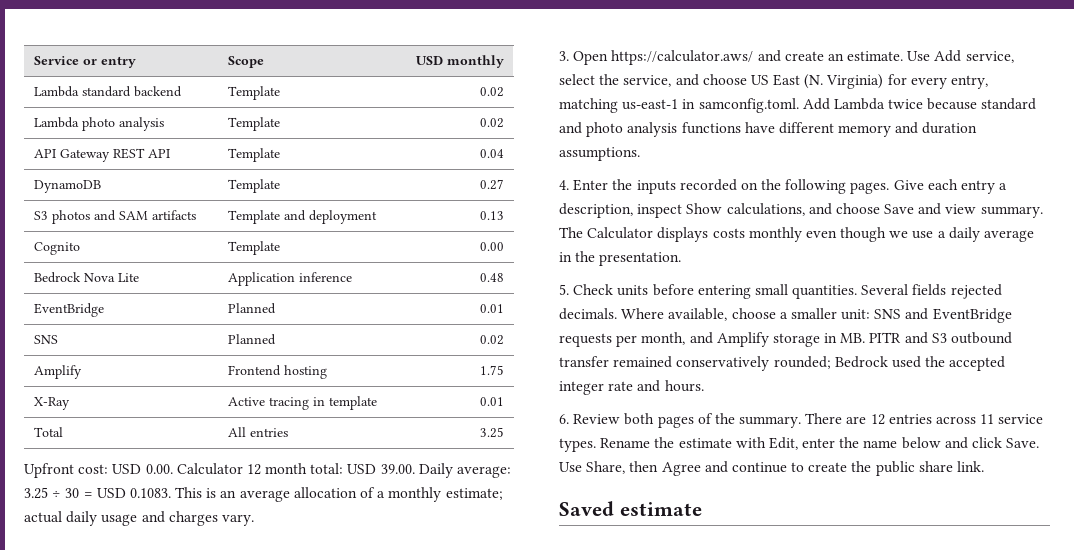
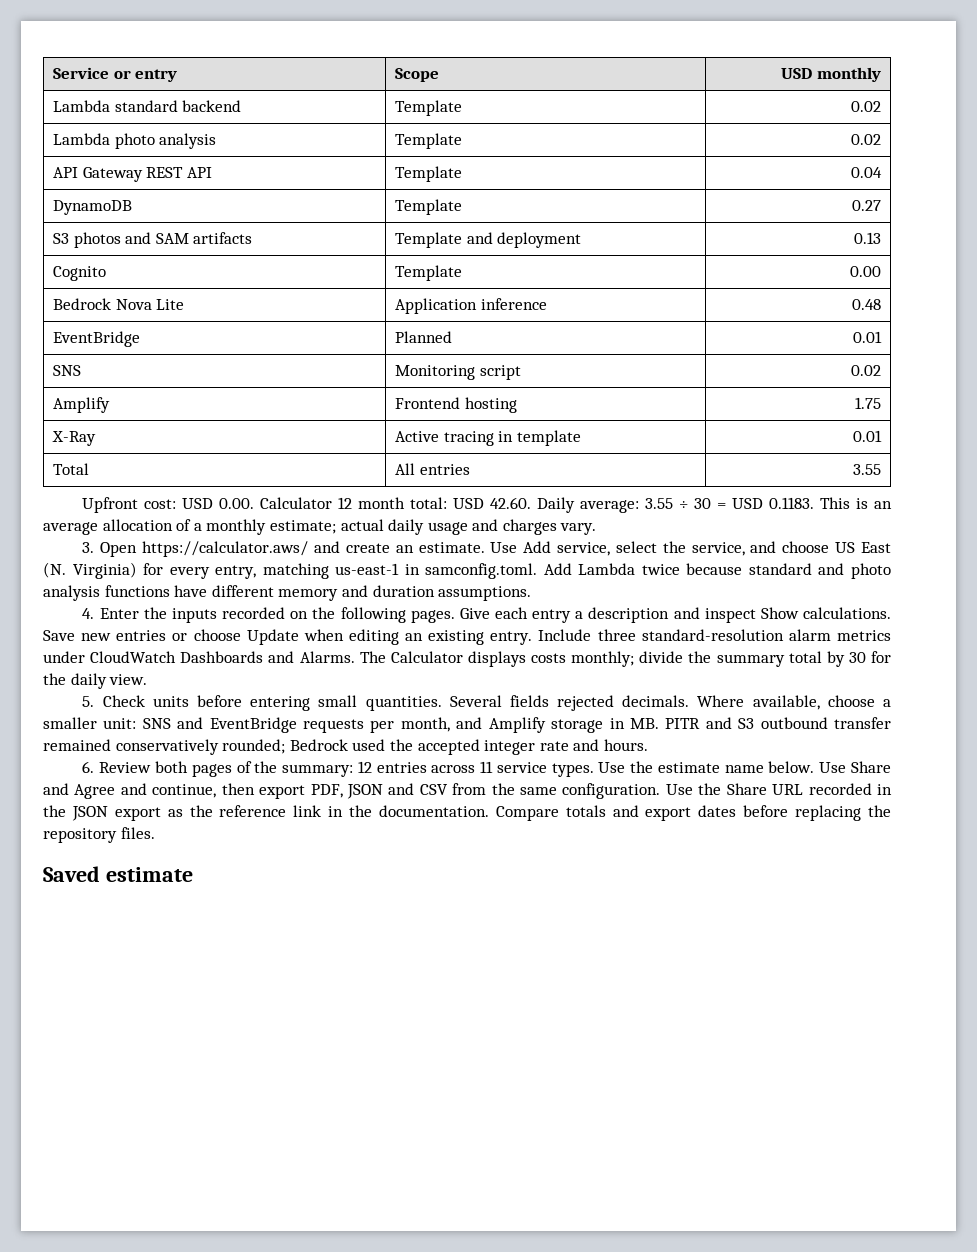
- SNS | Planned | 0.02
+ SNS | Monitoring script | 0.02
- Total | All entries | 3.25
+ Total | All entries | 3.55
- Upfront cost: USD 0.00. Calculator 12 month total: USD 39.00. Daily average: 3.25 ÷ 30 = USD 0.1083. This is an average allocation of a monthly estimate; actual daily usage and charges vary.
+ Upfront cost: USD 0.00. Calculator 12 month total: USD 42.60. Daily average: 3.55 ÷ 30 = USD 0.1183. This is an average allocation of a monthly estimate; actual daily usage and charges vary.
- Give each entry a description, inspect Show calculations, and choose Save and view summary. The Calculator displays costs monthly even though we use a daily average in the presentation.
+ Give each entry a description and inspect Show calculations. Save new entries or choose Update when editing an existing entry. Include three standard-resolution alarm metrics under CloudWatch Dashboards and Alarms. The Calculator displays costs monthly; divide the summary total by 30 for the daily view.
- 6. Review both pages of the summary. There are 12 entries across 11 service types.
+ 6. Review both pages of the summary: 12 entries across 11 service types.
- Rename the estimate with Edit, enter the name below and click Save. Use Share, then Agree and continue to create the public share link.
+ Use the estimate name below. Use Share and Agree and continue, then export PDF, JSON and CSV from the same configuration. Use the Share URL recorded in the JSON export as the reference link in the documentation. Compare totals and export dates before replacing the repository files.

